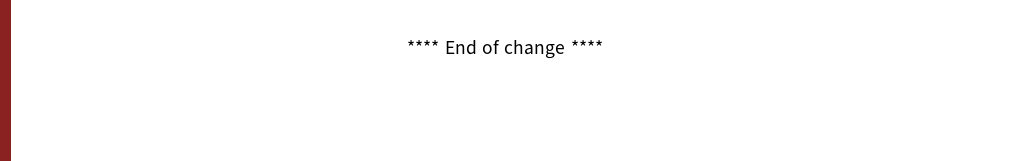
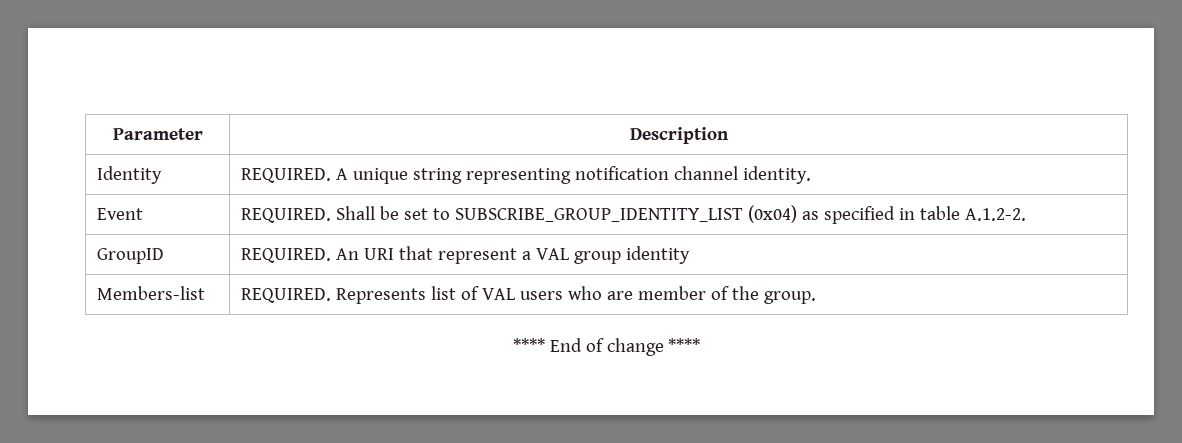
+ Parameter | Description
+ Identity | REQUIRED. A unique string representing notification channel identity.
+ Event | REQUIRED. Shall be set to SUBSCRIBE_GROUP_IDENTITY_LIST (0x04) as specified in table A.1.2-2.
+ GroupID | REQUIRED. An URI that represent a VAL group identity
+ Members-list | REQUIRED. Represents list of VAL users who are member of the group.

